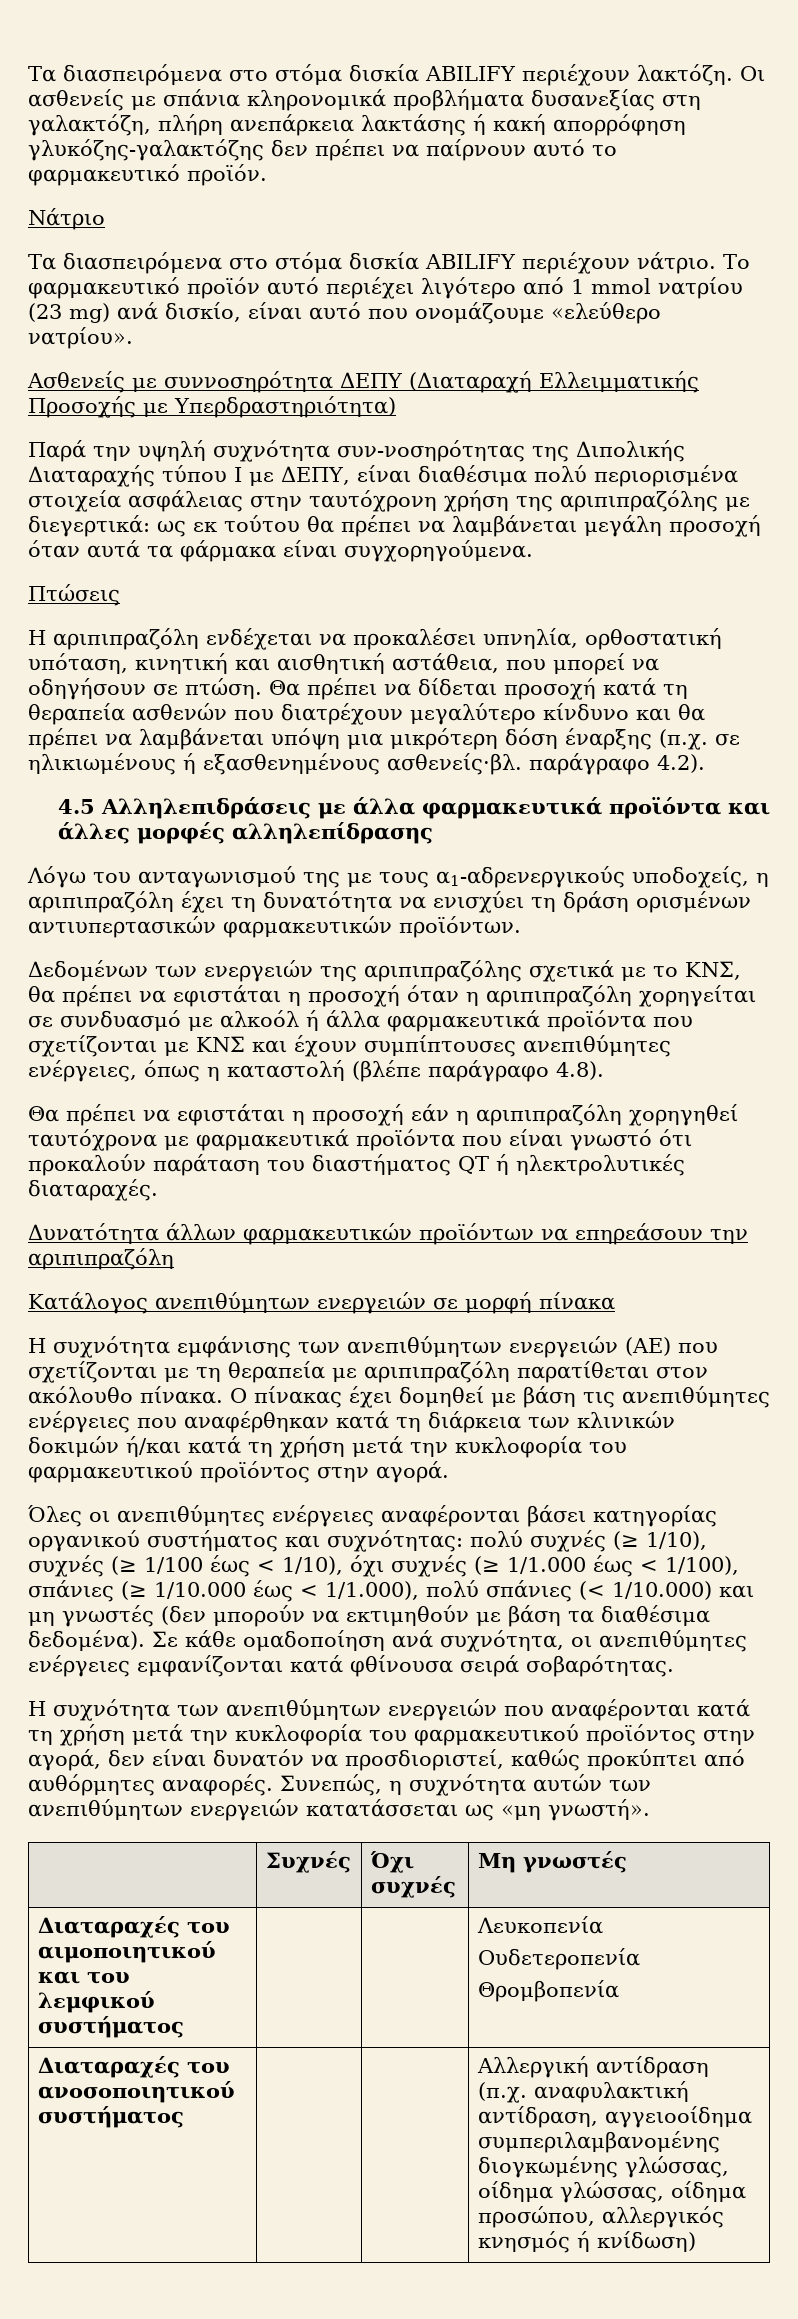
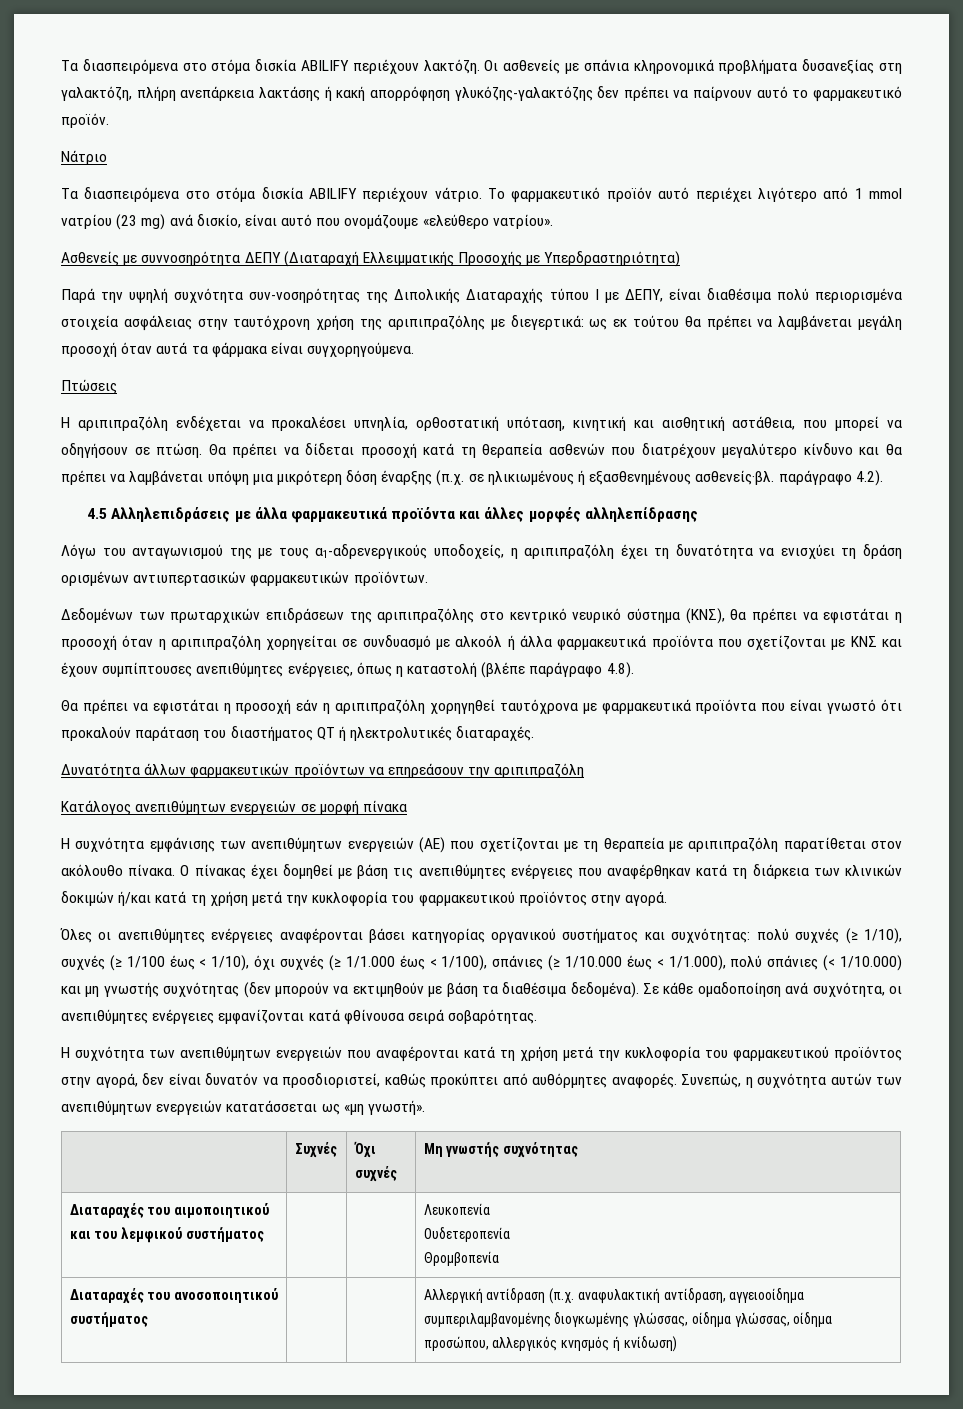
- Δεδομένων των ενεργειών της αριπιπραζόλης σχετικά με το ΚΝΣ, θα πρέπει να εφιστάται η προσοχή όταν η αριπιπραζόλη χορηγείται σε συνδυασμό με αλκοόλ ή άλλα φαρμακευτικά προϊόντα που σχετίζονται με KNΣ και έχουν συμπίπτουσες ανεπιθύμητες ενέργειες, όπως η καταστολή (βλέπε παράγραφο 4.8).
+ Δεδομένων των πρωταρχικών επιδράσεων της αριπιπραζόλης στο κεντρικό νευρικό σύστημα (ΚΝΣ), θα πρέπει να εφιστάται η προσοχή όταν η αριπιπραζόλη χορηγείται σε συνδυασμό με αλκοόλ ή άλλα φαρμακευτικά προϊόντα που σχετίζονται με KNΣ και έχουν συμπίπτουσες ανεπιθύμητες ενέργειες, όπως η καταστολή (βλέπε παράγραφο 4.8).
- Όλες οι ανεπιθύμητες ενέργειες αναφέρονται βάσει κατηγορίας οργανικού συστήματος και συχνότητας: πολύ συχνές (≥ 1/10), συχνές (≥ 1/100 έως < 1/10), όχι συχνές (≥ 1/1.000 έως < 1/100), σπάνιες (≥ 1/10.000 έως < 1/1.000), πολύ σπάνιες (< 1/10.000) και μη γνωστές (δεν μπορούν να εκτιμηθούν με βάση τα διαθέσιμα δεδομένα).
+ Όλες οι ανεπιθύμητες ενέργειες αναφέρονται βάσει κατηγορίας οργανικού συστήματος και συχνότητας: πολύ συχνές (≥ 1/10), συχνές (≥ 1/100 έως < 1/10), όχι συχνές (≥ 1/1.000 έως < 1/100), σπάνιες (≥ 1/10.000 έως < 1/1.000), πολύ σπάνιες (< 1/10.000) και μη γνωστής συχνότητας (δεν μπορούν να εκτιμηθούν με βάση τα διαθέσιμα δεδομένα).
- | Συχνές | Όχι συχνές | Μη γνωστές
+ | Συχνές | Όχι συχνές | Μη γνωστής συχνότητας

